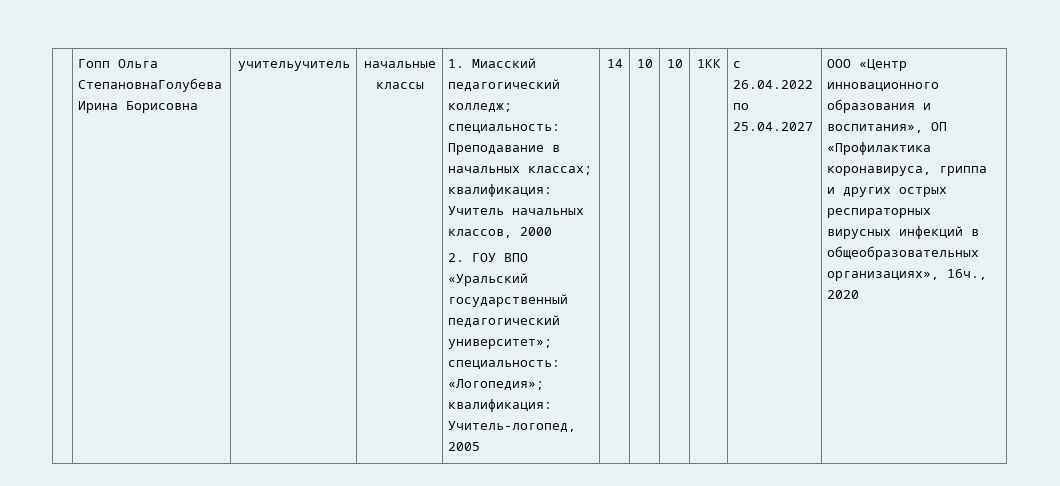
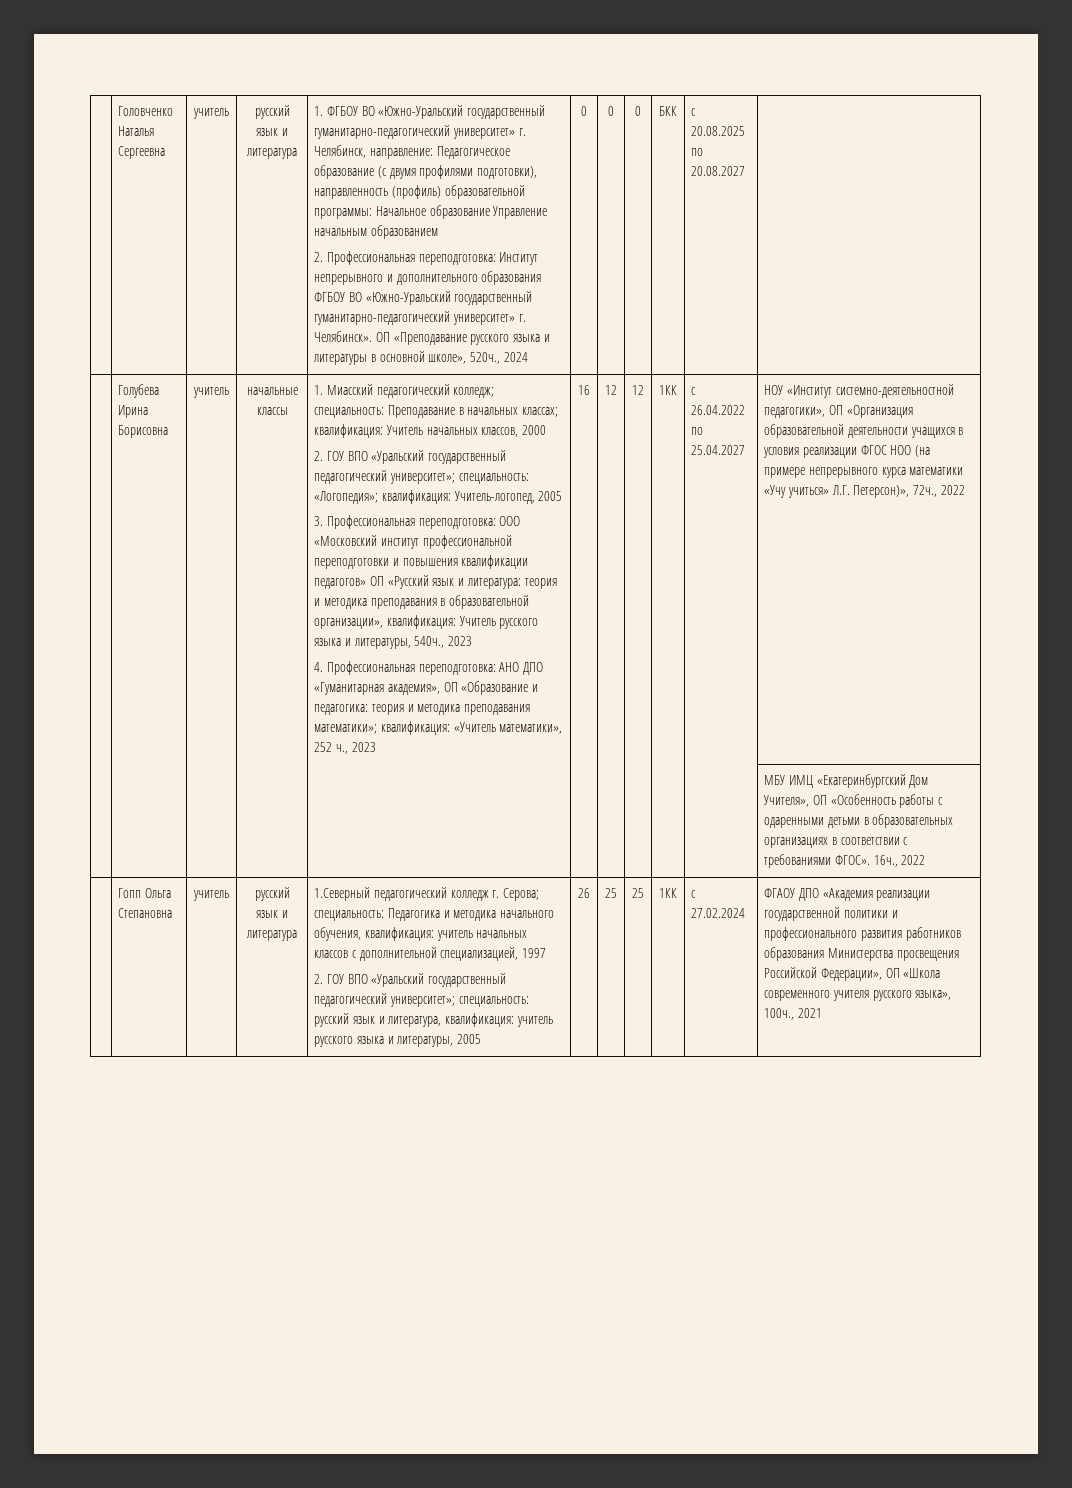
- Гопп Ольга СтепановнаГолубева Ирина Борисовна | учительучитель
+ Головченко Наталья Сергеевна | учитель | русский язык и литература | 1. ФГБОУ ВО «Южно-Уральский государственный гуманитарно-педагогический университет» г. Челябинск, направление: Педагогическое образование (с двумя профилями подготовки), направленность (профиль) образовательной программы: Начальное образование Управление начальным образованием
+ 2. Профессиональная переподготовка: Институт непрерывного и дополнительного образования ФГБОУ ВО «Южно-Уральский государственный гуманитарно-педагогический университет» г. Челябинск». ОП «Преподавание русского языка и литературы в основной школе», 520ч., 2024 | 0 | 0 | 0 | БКК | с 20.08.2025 по 20.08.2027 |
+ | Голубева Ирина Борисовна | учитель
- 14 | 10 | 10
+ 3. Профессиональная переподготовка: ООО «Московский институт профессиональной переподготовки и повышения квалификации педагогов» ОП «Русский язык и литература: теория и методика преподавания в образовательной организации», квалификация: Учитель русского языка и литературы, 540ч., 2023
+ 4. Профессиональная переподготовка: АНО ДПО «Гуманитарная академия», ОП «Образование и педагогика: теория и методика преподавания математики»; квалификация: «Учитель математики», 252 ч., 2023 | 16 | 12 | 12
- ООО «Центр инновационного образования и воспитания», ОП «Профилактика коронавируса, гриппа и других острых респираторных вирусных инфекций в общеобразовательных организациях», 16ч., 2020
+ НОУ «Институт системно-деятельностной педагогики», ОП «Организация образовательной деятельности учащихся в условия реализации ФГОС НОО (на примере непрерывного курса математики «Учу учиться» Л.Г. Петерсон)», 72ч., 2022
+ | | | | | | | | | | МБУ ИМЦ «Екатеринбургский Дом Учителя», ОП «Особенность работы с одаренными детьми в образовательных организациях в соответствии с требованиями ФГОС». 16ч., 2022
+ | Гопп Ольга Степановна | учитель | русский язык и литература | 1.Северный педагогический колледж г. Серова; специальность: Педагогика и методика начального обучения, квалификация: учитель начальных классов с дополнительной специализацией, 1997
+ 2. ГОУ ВПО «Уральский государственный педагогический университет»; специальность: русский язык и литература, квалификация: учитель русского языка и литературы, 2005 | 26 | 25 | 25 | 1КК | с 27.02.2024 | ФГАОУ ДПО «Академия реализации государственной политики и профессионального развития работников образования Министерства просвещения Российской Федерации», ОП «Школа современного учителя русского языка», 100ч., 2021

